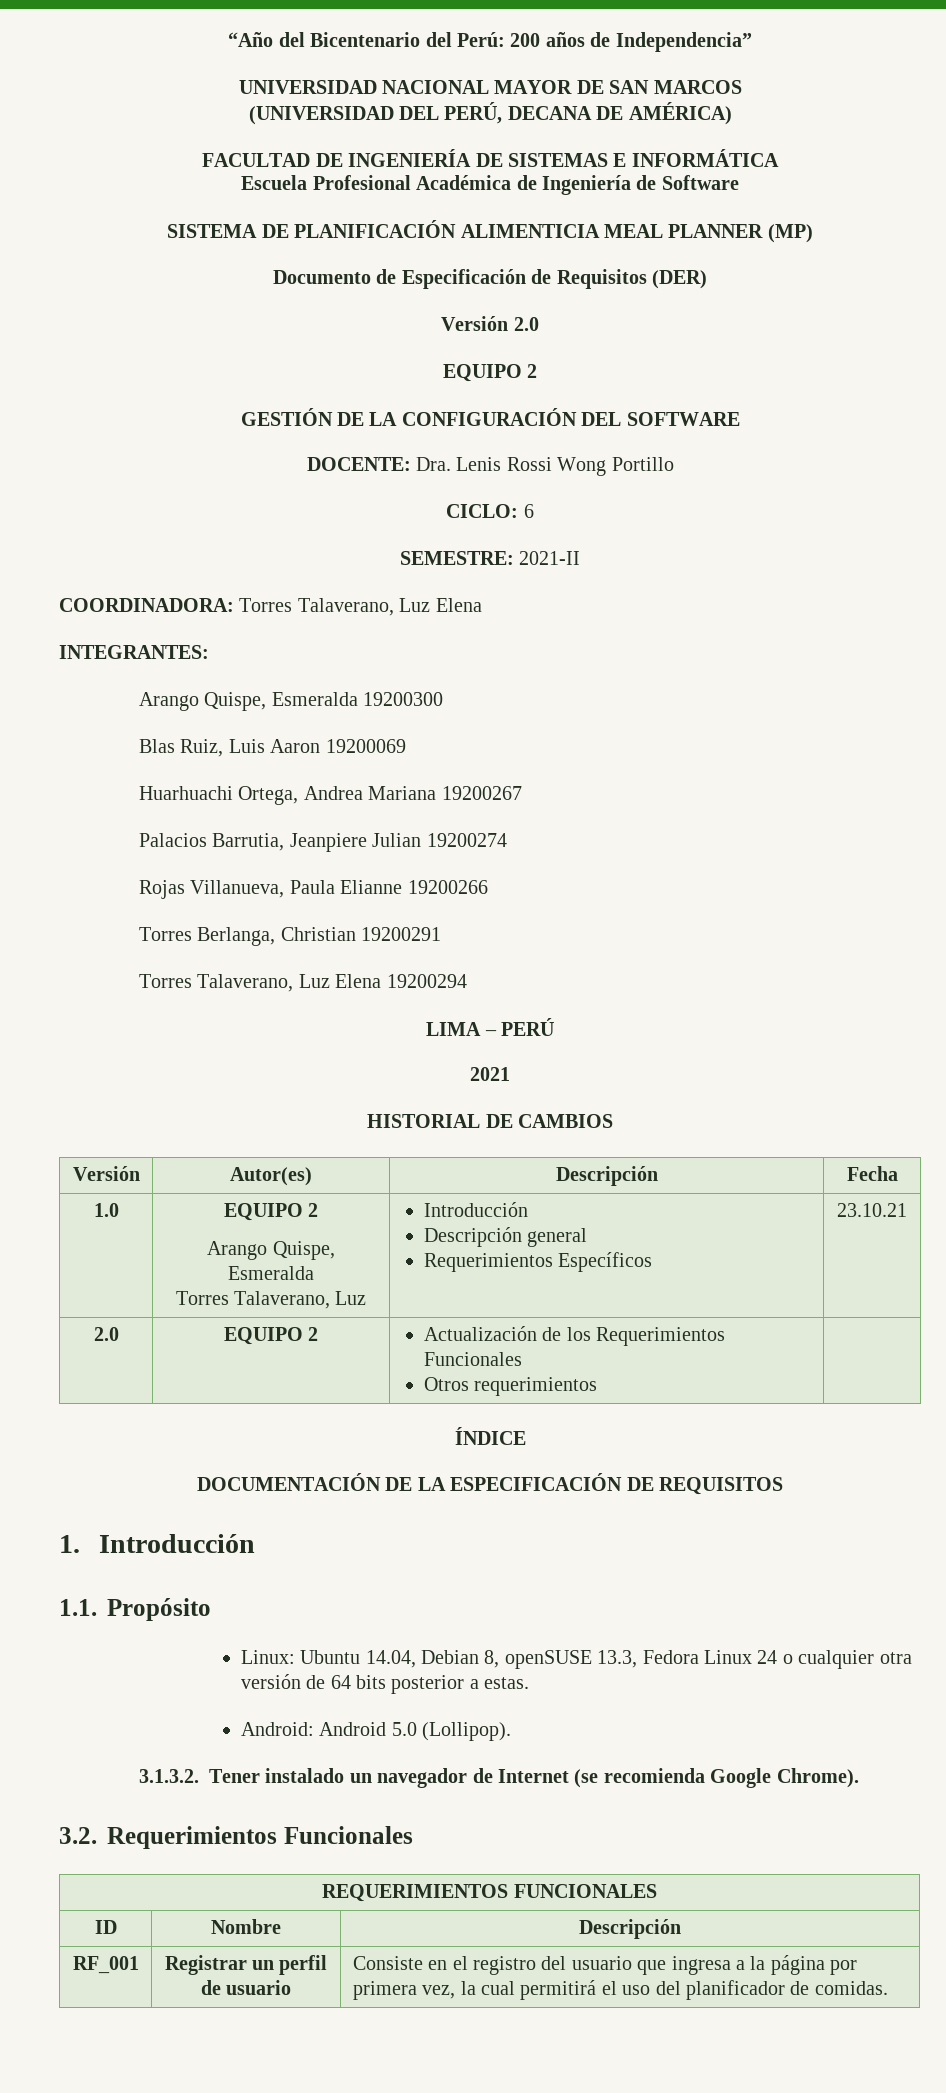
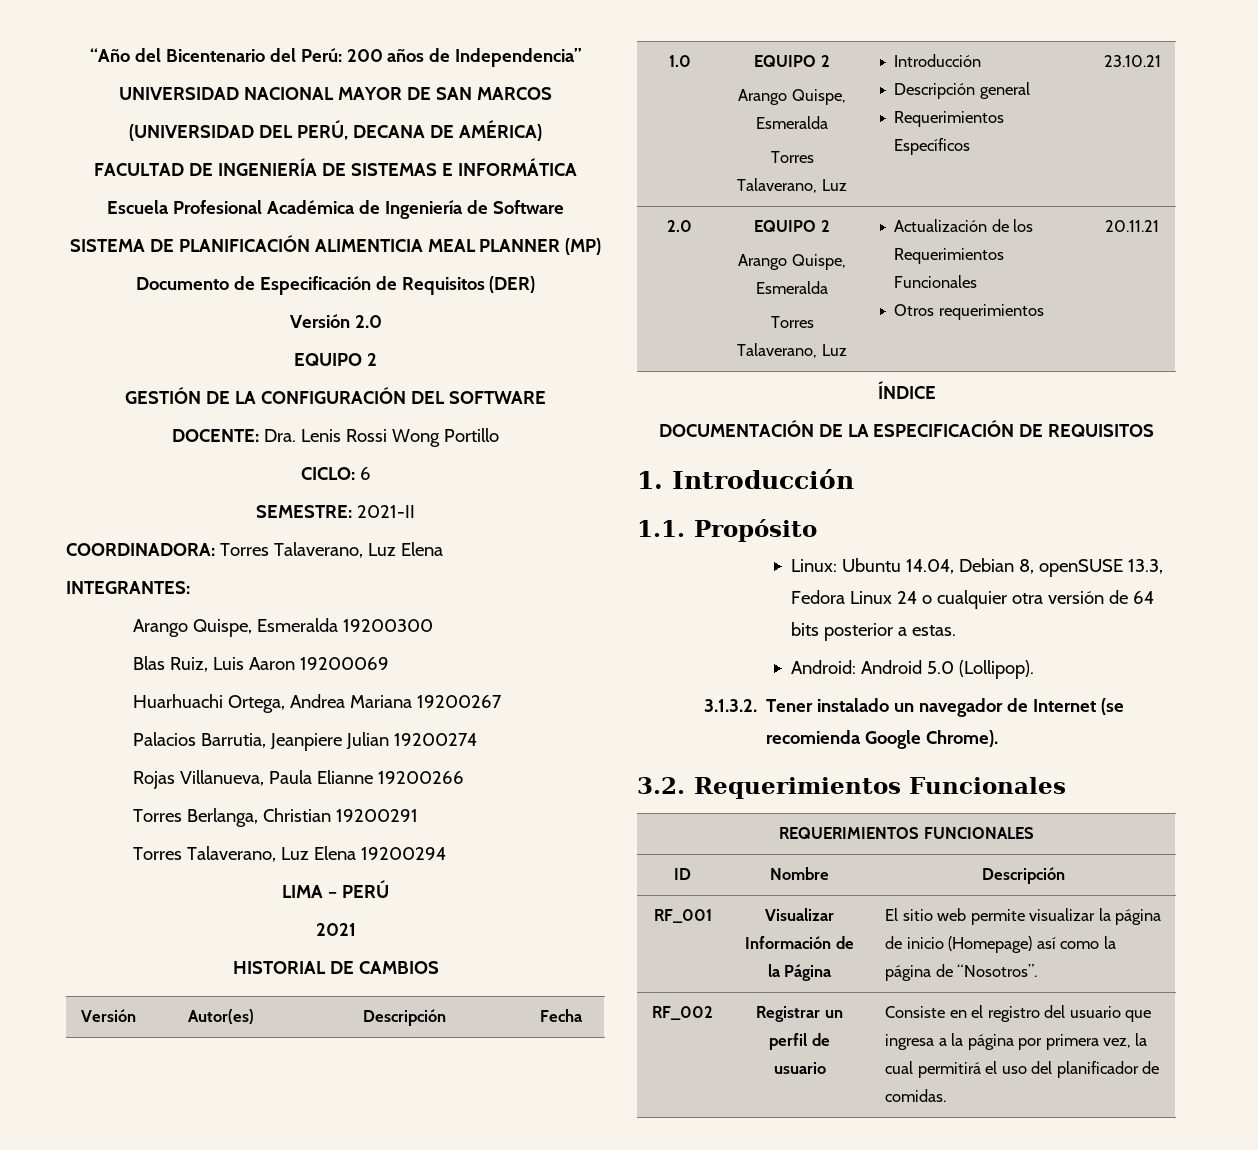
- 2.0 | EQUIPO 2 | Actualización de los Requerimientos Funcionales
- Otros requerimientos |
+ 2.0 | EQUIPO 2
+ Arango Quispe, Esmeralda
+ Torres Talaverano, Luz | Actualización de los Requerimientos Funcionales
+ Otros requerimientos | 20.11.21
- RF_001 | Registrar un perfil de usuario | Consiste en el registro del usuario que ingresa a la página por primera vez, la cual permitirá el uso del planificador de comidas.
+ RF_001 | Visualizar Información de la Página | El sitio web permite visualizar la página de inicio (Homepage) así como la página de “Nosotros”.
+ RF_002 | Registrar un perfil de usuario | Consiste en el registro del usuario que ingresa a la página por primera vez, la cual permitirá el uso del planificador de comidas.

